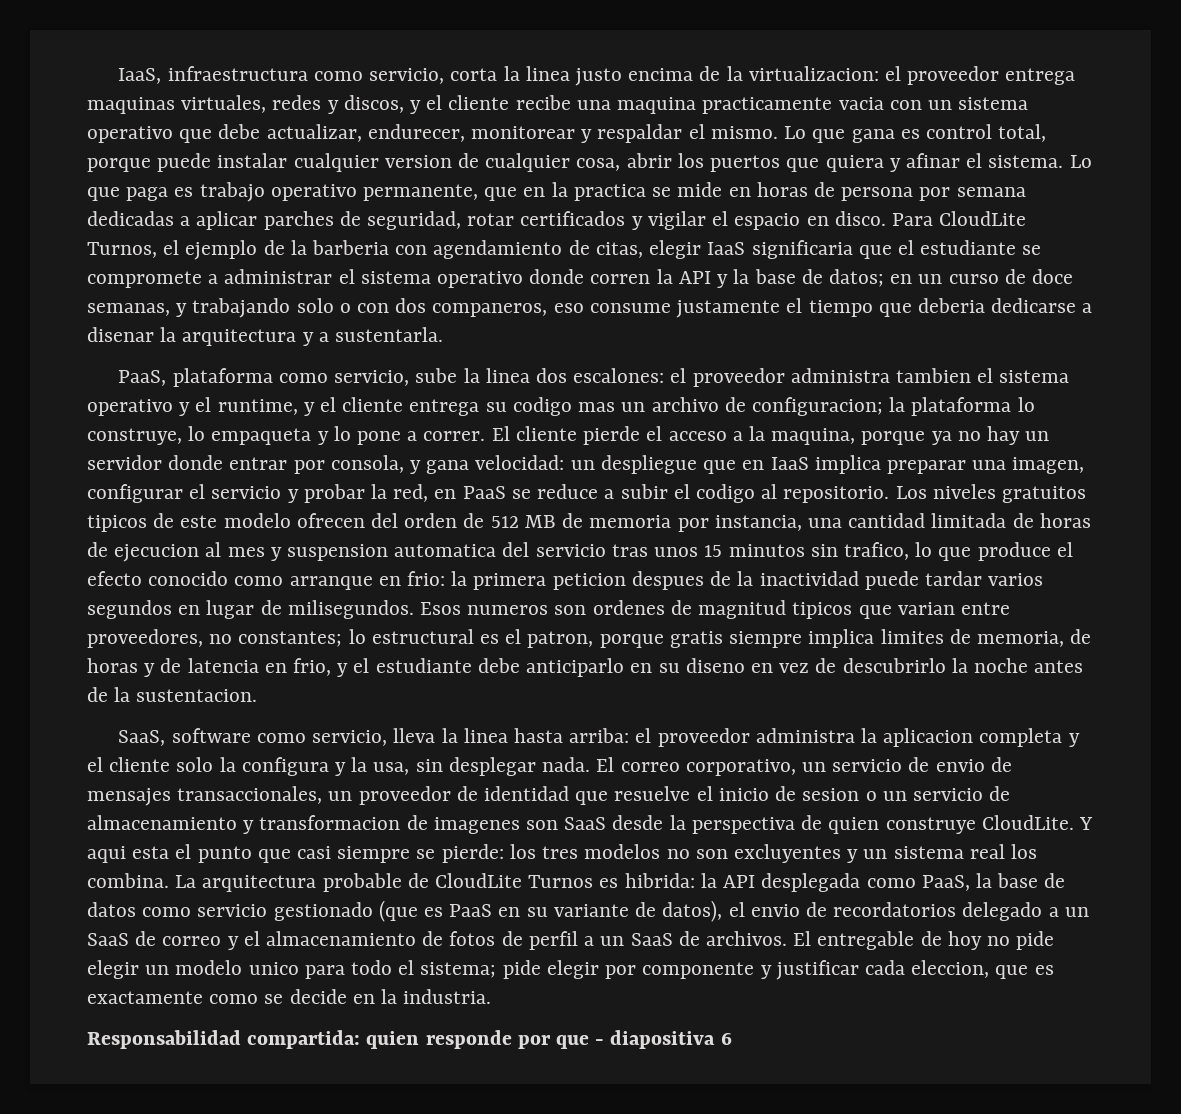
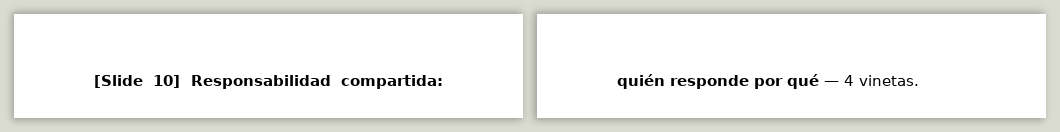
- IaaS, infraestructura como servicio, corta la linea justo encima de la virtualizacion: el proveedor entrega maquinas virtuales, redes y discos, y el cliente recibe una maquina practicamente vacia con un sistema operativo que debe actualizar, endurecer, monitorear y respaldar el mismo. Lo que gana es control total, porque puede instalar cualquier version de cualquier cosa, abrir los puertos que quiera y afinar el sistema. Lo que paga es trabajo operativo permanente, que en la practica se mide en horas de persona por semana dedicadas a aplicar parches de seguridad, rotar certificados y vigilar el espacio en disco. Para CloudLite Turnos, el ejemplo de la barberia con agendamiento de citas, elegir IaaS significaria que el estudiante se compromete a administrar el sistema operativo donde corren la API y la base de datos; en un curso de doce semanas, y trabajando solo o con dos companeros, eso consume justamente el tiempo que deberia dedicarse a disenar la arquitectura y a sustentarla.
- PaaS, plataforma como servicio, sube la linea dos escalones: el proveedor administra tambien el sistema operativo y el runtime, y el cliente entrega su codigo mas un archivo de configuracion; la plataforma lo construye, lo empaqueta y lo pone a correr. El cliente pierde el acceso a la maquina, porque ya no hay un servidor donde entrar por consola, y gana velocidad: un despliegue que en IaaS implica preparar una imagen, configurar el servicio y probar la red, en PaaS se reduce a subir el codigo al repositorio. Los niveles gratuitos tipicos de este modelo ofrecen del orden de 512 MB de memoria por instancia, una cantidad limitada de horas de ejecucion al mes y suspension automatica del servicio tras unos 15 minutos sin trafico, lo que produce el efecto conocido como arranque en frio: la primera peticion despues de la inactividad puede tardar varios segundos en lugar de milisegundos. Esos numeros son ordenes de magnitud tipicos que varian entre proveedores, no constantes; lo estructural es el patron, porque gratis siempre implica limites de memoria, de horas y de latencia en frio, y el estudiante debe anticiparlo en su diseno en vez de descubrirlo la noche antes de la sustentacion.
- SaaS, software como servicio, lleva la linea hasta arriba: el proveedor administra la aplicacion completa y el cliente solo la configura y la usa, sin desplegar nada. El correo corporativo, un servicio de envio de mensajes transaccionales, un proveedor de identidad que resuelve el inicio de sesion o un servicio de almacenamiento y transformacion de imagenes son SaaS desde la perspectiva de quien construye CloudLite. Y aqui esta el punto que casi siempre se pierde: los tres modelos no son excluyentes y un sistema real los combina. La arquitectura probable de CloudLite Turnos es hibrida: la API desplegada como PaaS, la base de datos como servicio gestionado (que es PaaS en su variante de datos), el envio de recordatorios delegado a un SaaS de correo y el almacenamiento de fotos de perfil a un SaaS de archivos. El entregable de hoy no pide elegir un modelo unico para todo el sistema; pide elegir por componente y justificar cada eleccion, que es exactamente como se decide en la industria.
- Responsabilidad compartida: quien responde por que - diapositiva 6
+ [Slide 10] Responsabilidad compartida: quién responde por qué — 4 vinetas.

